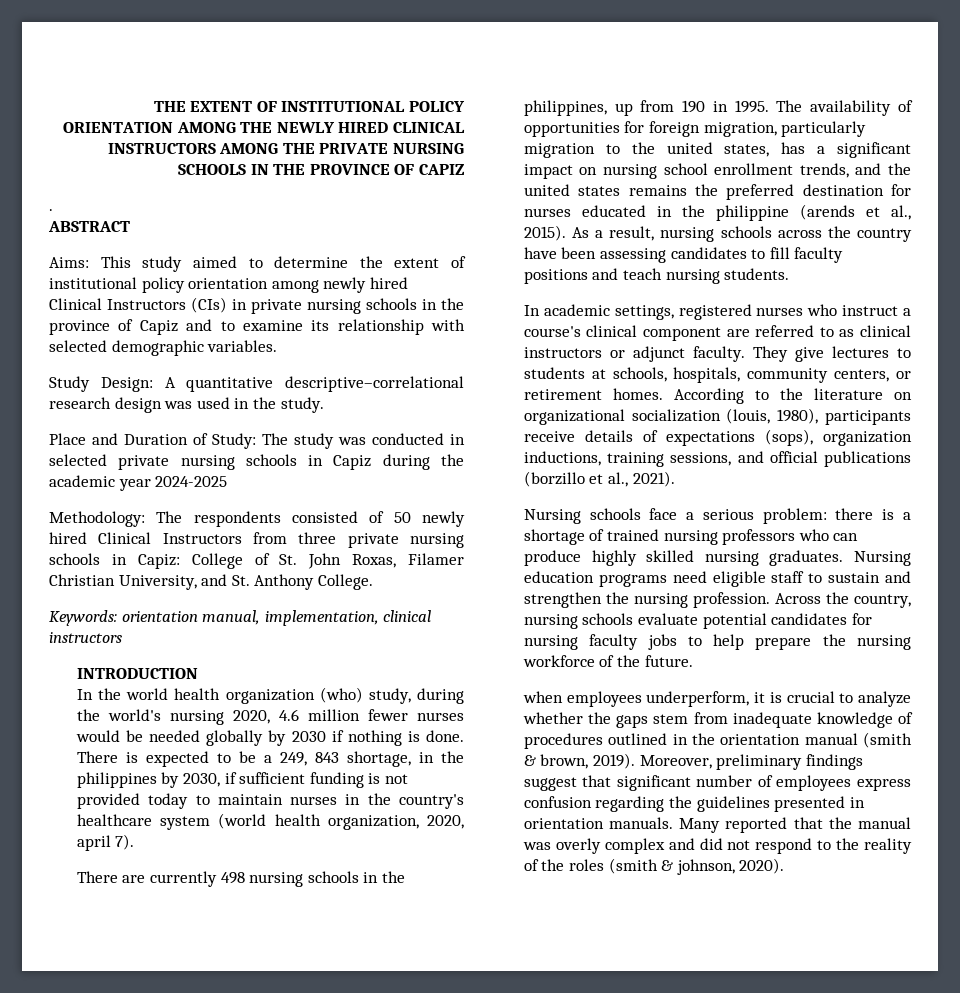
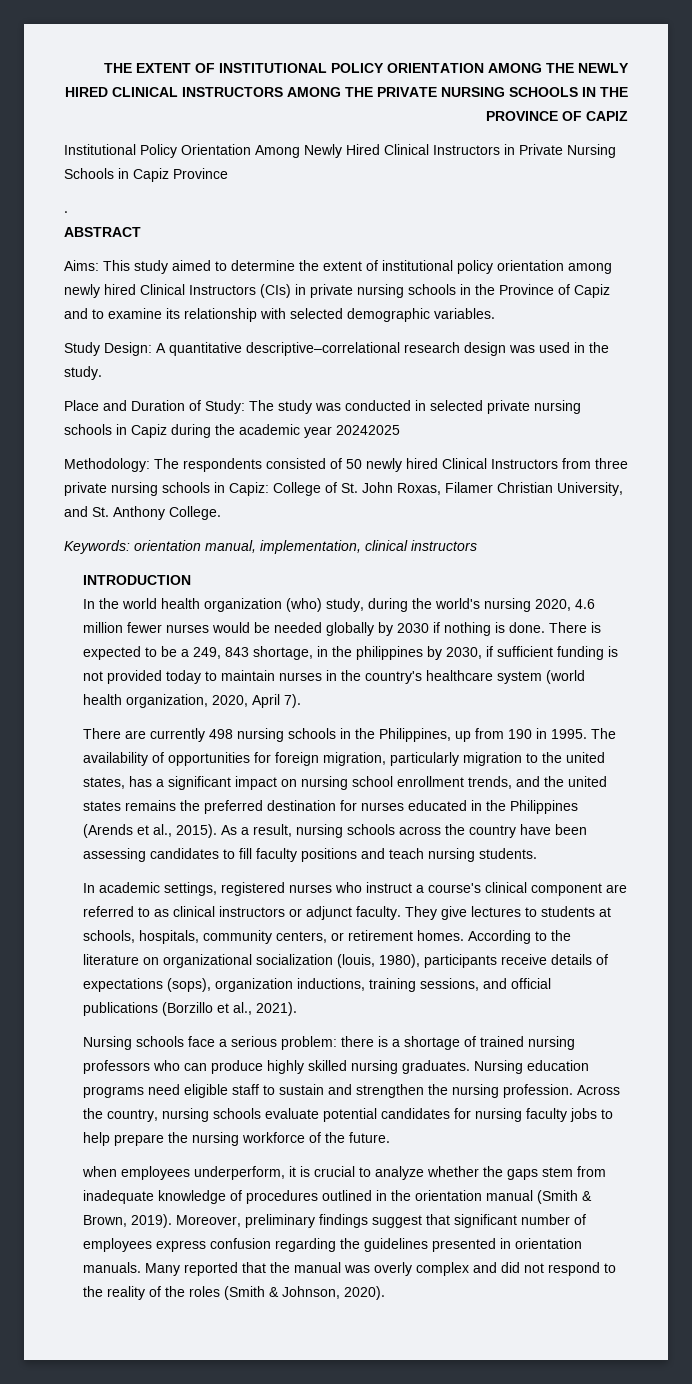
+ Institutional Policy Orientation Among Newly Hired Clinical Instructors in Private Nursing Schools in Capiz Province
- Aims: This study aimed to determine the extent of institutional policy orientation among newly hired Clinical Instructors (CIs) in private nursing schools in the province of Capiz and to examine its relationship with selected demographic variables.
+ Aims: This study aimed to determine the extent of institutional policy orientation among newly hired Clinical Instructors (CIs) in private nursing schools in the Province of Capiz and to examine its relationship with selected demographic variables.
- Place and Duration of Study: The study was conducted in selected private nursing schools in Capiz during the academic year 2024-2025
+ Place and Duration of Study: The study was conducted in selected private nursing schools in Capiz during the academic year 20242025
- There is expected to be a 249, 843 shortage, in the philippines by 2030, if sufficient funding is not provided today to maintain nurses in the country's healthcare system (world health organization, 2020, april 7).
+ There is expected to be a 249, 843 shortage, in the philippines by 2030, if sufficient funding is not provided today to maintain nurses in the country's healthcare system (world health organization, 2020, April 7).
- There are currently 498 nursing schools in the philippines, up from 190 in 1995.
+ There are currently 498 nursing schools in the Philippines, up from 190 in 1995.
- The availability of opportunities for foreign migration, particularly migration to the united states, has a significant impact on nursing school enrollment trends, and the united states remains the preferred destination for nurses educated in the philippine (arends et al., 2015).
+ The availability of opportunities for foreign migration, particularly migration to the united states, has a significant impact on nursing school enrollment trends, and the united states remains the preferred destination for nurses educated in the Philippines (Arends et al., 2015).
- According to the literature on organizational socialization (louis, 1980), participants receive details of expectations (sops), organization inductions, training sessions, and official publications (borzillo et al., 2021).
+ According to the literature on organizational socialization (louis, 1980), participants receive details of expectations (sops), organization inductions, training sessions, and official publications (Borzillo et al., 2021).
- when employees underperform, it is crucial to analyze whether the gaps stem from inadequate knowledge of procedures outlined in the orientation manual (smith & brown, 2019).
+ when employees underperform, it is crucial to analyze whether the gaps stem from inadequate knowledge of procedures outlined in the orientation manual (Smith & Brown, 2019).
- Many reported that the manual was overly complex and did not respond to the reality of the roles (smith & johnson, 2020).
+ Many reported that the manual was overly complex and did not respond to the reality of the roles (Smith & Johnson, 2020).

